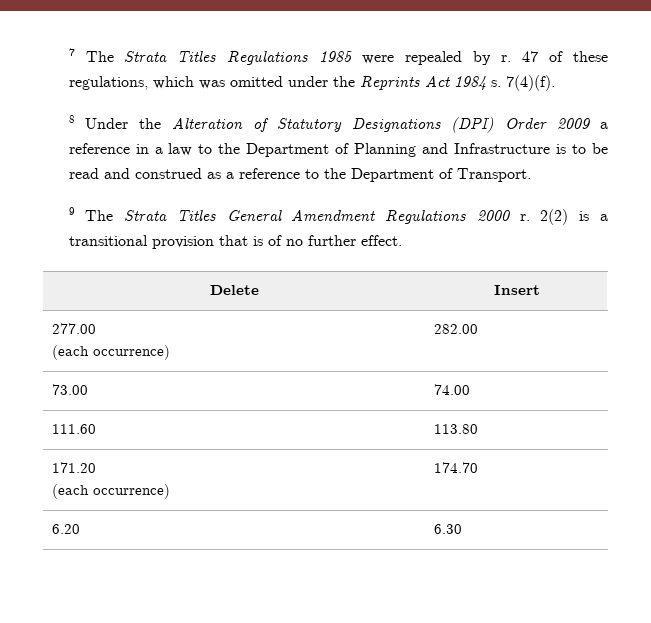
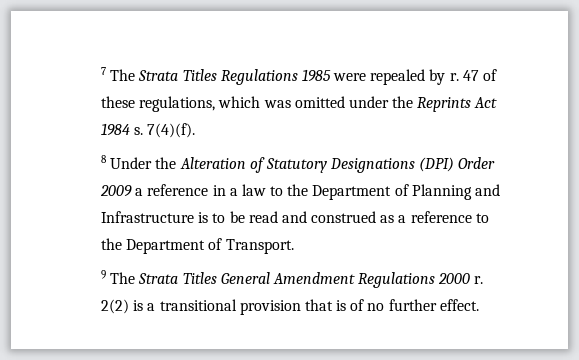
- Delete | Insert
- 277.00
- (each occurrence) | 282.00
- 73.00 | 74.00
- 111.60 | 113.80
- 171.20
- (each occurrence) | 174.70
- 6.20 | 6.30

